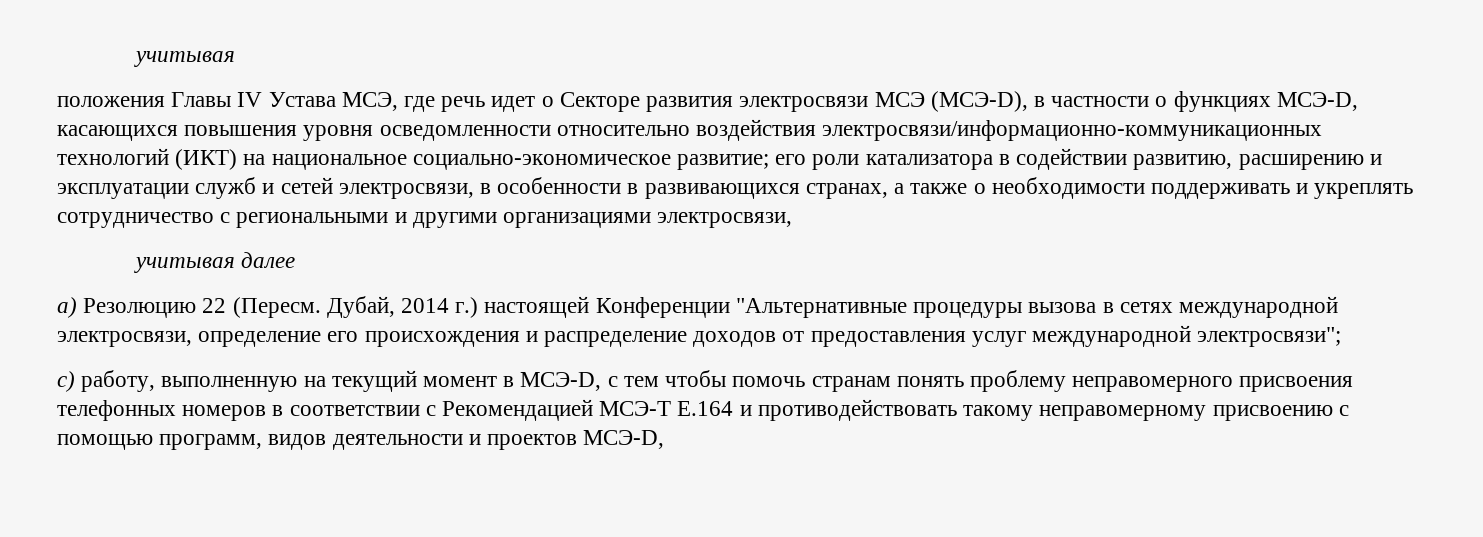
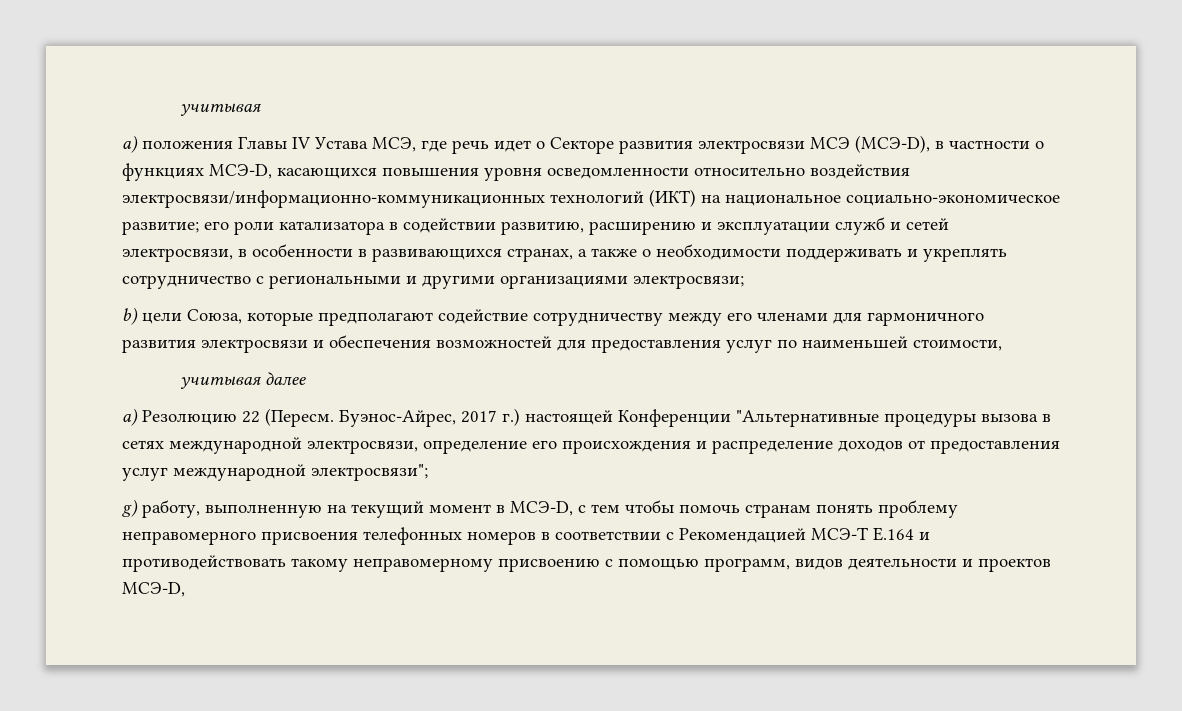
- положения Главы IV Устава МСЭ, где речь идет о Секторе развития электросвязи МСЭ (МСЭ-D), в частности о функциях МСЭ-D, касающихся повышения уровня осведомленности относительно воздействия электросвязи/информационно-коммуникационных технологий (ИКТ) на национальное социально-экономическое развитие;
+ a) положения Главы IV Устава МСЭ, где речь идет о Секторе развития электросвязи МСЭ (МСЭ-D), в частности о функциях МСЭ-D, касающихся повышения уровня осведомленности относительно воздействия электросвязи/информационно-коммуникационных технологий (ИКТ) на национальное социально-экономическое развитие;
- его роли катализатора в содействии развитию, расширению и эксплуатации служб и сетей электросвязи, в особенности в развивающихся странах, а также о необходимости поддерживать и укреплять сотрудничество с региональными и другими организациями электросвязи,
+ его роли катализатора в содействии развитию, расширению и эксплуатации служб и сетей электросвязи, в особенности в развивающихся странах, а также о необходимости поддерживать и укреплять сотрудничество с региональными и другими организациями электросвязи;
+ b) цели Союза, которые предполагают содействие сотрудничеству между его членами для гармоничного развития электросвязи и обеспечения возможностей для предоставления услуг по наименьшей стоимости,
- Дубай, 2014 г.) настоящей Конференции "Альтернативные процедуры вызова в сетях международной электросвязи, определение его происхождения и распределение доходов от предоставления услуг международной электросвязи";
+ Буэнос-Айрес, 2017 г.) настоящей Конференции "Альтернативные процедуры вызова в сетях международной электросвязи, определение его происхождения и распределение доходов от предоставления услуг международной электросвязи";
- c) работу, выполненную на текущий момент в МСЭ-D, с тем чтобы помочь странам понять проблему неправомерного присвоения телефонных номеров в соответствии с Рекомендацией МСЭ-Т E.164 и противодействовать такому неправомерному присвоению с помощью программ, видов деятельности и проектов МСЭ-D,
+ g) работу, выполненную на текущий момент в МСЭ-D, с тем чтобы помочь странам понять проблему неправомерного присвоения телефонных номеров в соответствии с Рекомендацией МСЭ-Т E.164 и противодействовать такому неправомерному присвоению с помощью программ, видов деятельности и проектов МСЭ-D,

